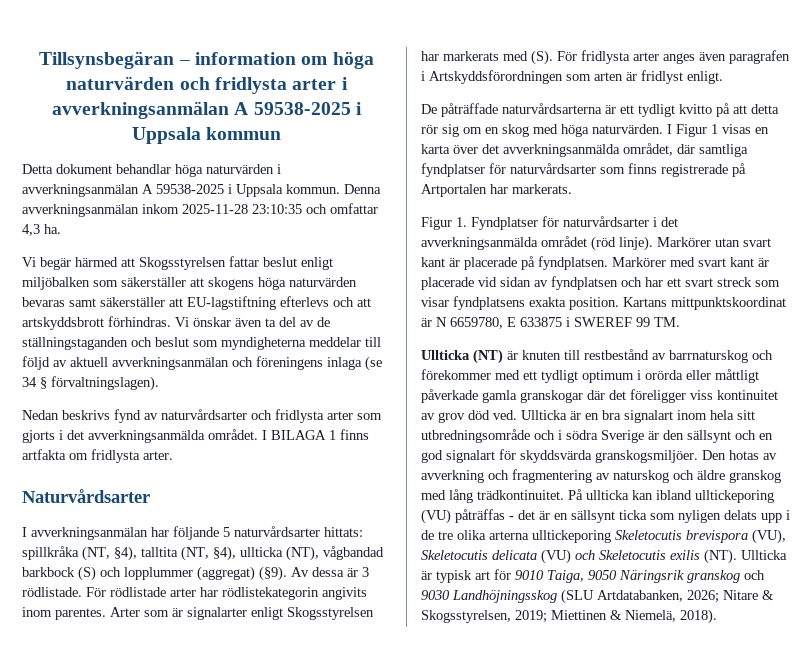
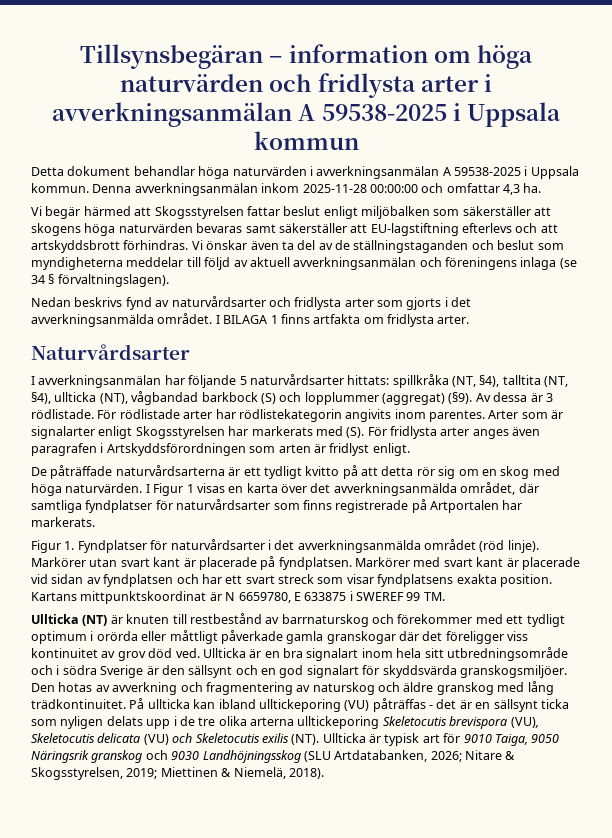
- Denna avverkningsanmälan inkom 2025-11-28 23:10:35 och omfattar 4,3 ha.
+ Denna avverkningsanmälan inkom 2025-11-28 00:00:00 och omfattar 4,3 ha.

